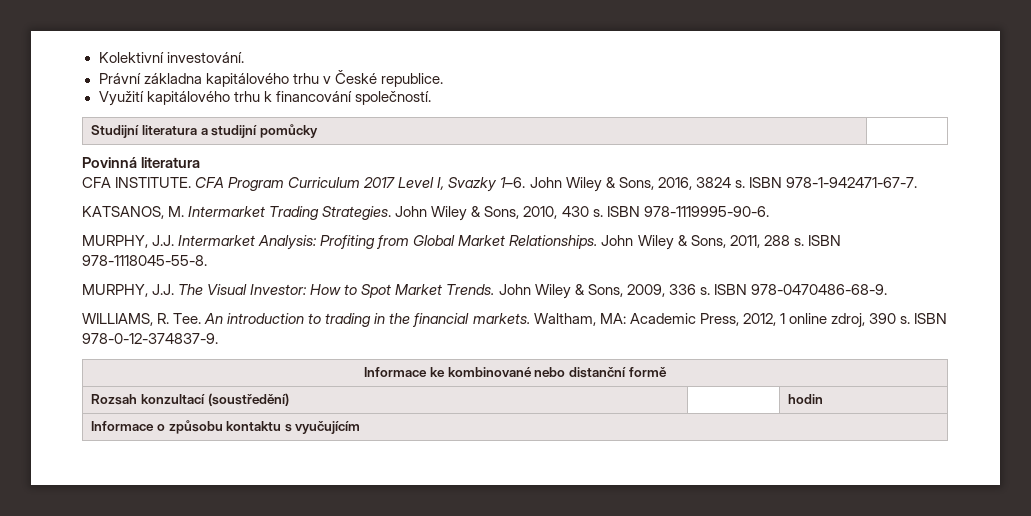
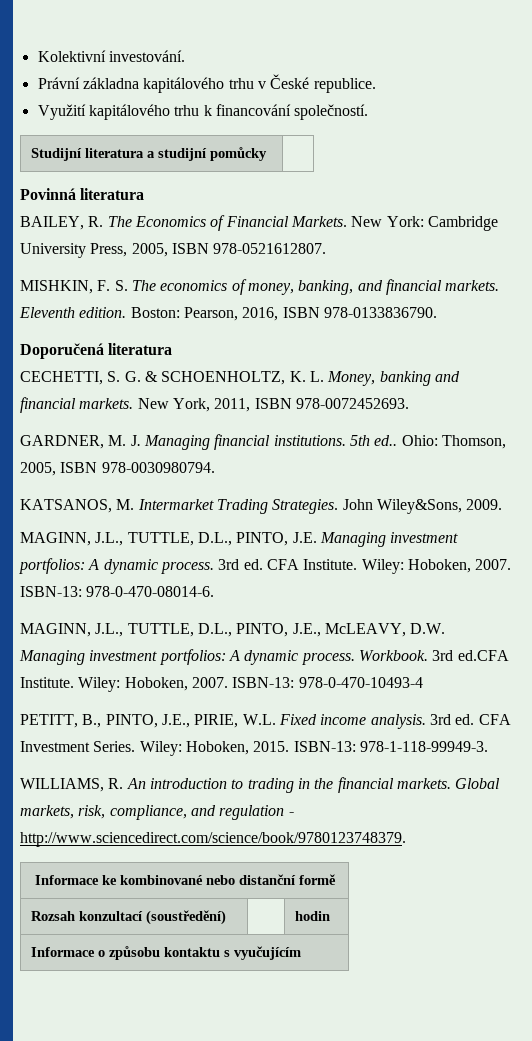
- CFA INSTITUTE. CFA Program Curriculum 2017 Level I, Svazky 1–6. John Wiley & Sons, 2016, 3824 s. ISBN 978-1-942471-67-7.
+ BAILEY, R. The Economics of Financial Markets. New York: Cambridge University Press, 2005, ISBN 978-0521612807.
+ MISHKIN, F. S. The economics of money, banking, and financial markets. Eleventh edition. Boston: Pearson, 2016, ISBN 978-0133836790.
+ Doporučená literatura
+ CECHETTI, S. G. & SCHOENHOLTZ, K. L. Money, banking and financial markets. New York, 2011, ISBN 978-0072452693.
+ GARDNER, M. J. Managing financial institutions. 5th ed.. Ohio: Thomson, 2005, ISBN 978-0030980794.
- John Wiley & Sons, 2010, 430 s. ISBN 978-1119995-90-6.
- MURPHY, J.J. Intermarket Analysis: Profiting from Global Market Relationships. John Wiley & Sons, 2011, 288 s. ISBN 978-1118045-55-8.
- MURPHY, J.J. The Visual Investor: How to Spot Market Trends. John Wiley & Sons, 2009, 336 s. ISBN 978-0470486-68-9.
+ John Wiley&Sons, 2009.
+ MAGINN, J.L., TUTTLE, D.L., PINTO, J.E. Managing investment portfolios: A dynamic process. 3rd ed. CFA Institute. Wiley: Hoboken, 2007. ISBN-13: 978-0-470-08014-6.
+ MAGINN, J.L., TUTTLE, D.L., PINTO, J.E., McLEAVY, D.W. Managing investment portfolios: A dynamic process. Workbook. 3rd ed.CFA Institute. Wiley: Hoboken, 2007. ISBN-13: 978-0-470-10493-4
+ PETITT, B., PINTO, J.E., PIRIE, W.L. Fixed income analysis. 3rd ed. CFA Investment Series. Wiley: Hoboken, 2015. ISBN-13: 978-1-118-99949-3.
- WILLIAMS, R. Tee. An introduction to trading in the financial markets.
+ WILLIAMS, R. An introduction to trading in the financial markets.
- Waltham, MA: Academic Press, 2012, 1 online zdroj, 390 s. ISBN 978-0-12-374837-9.
+ Global markets, risk, compliance, and regulation - http://www.sciencedirect.com/science/book/9780123748379.

